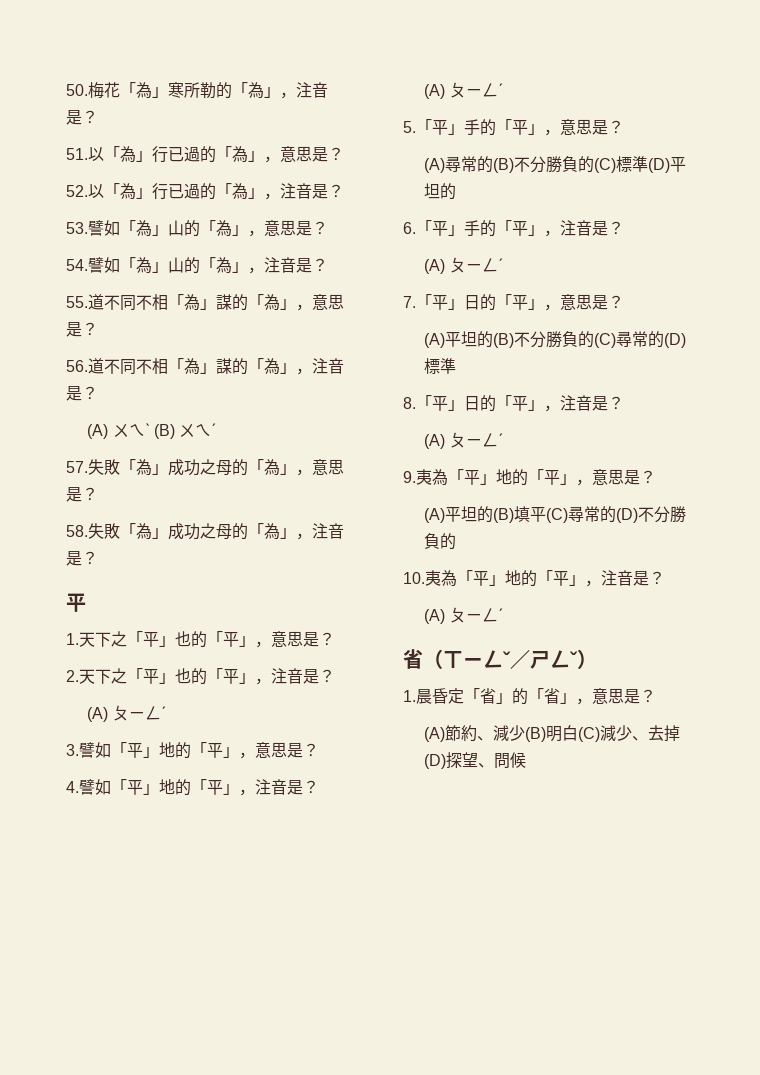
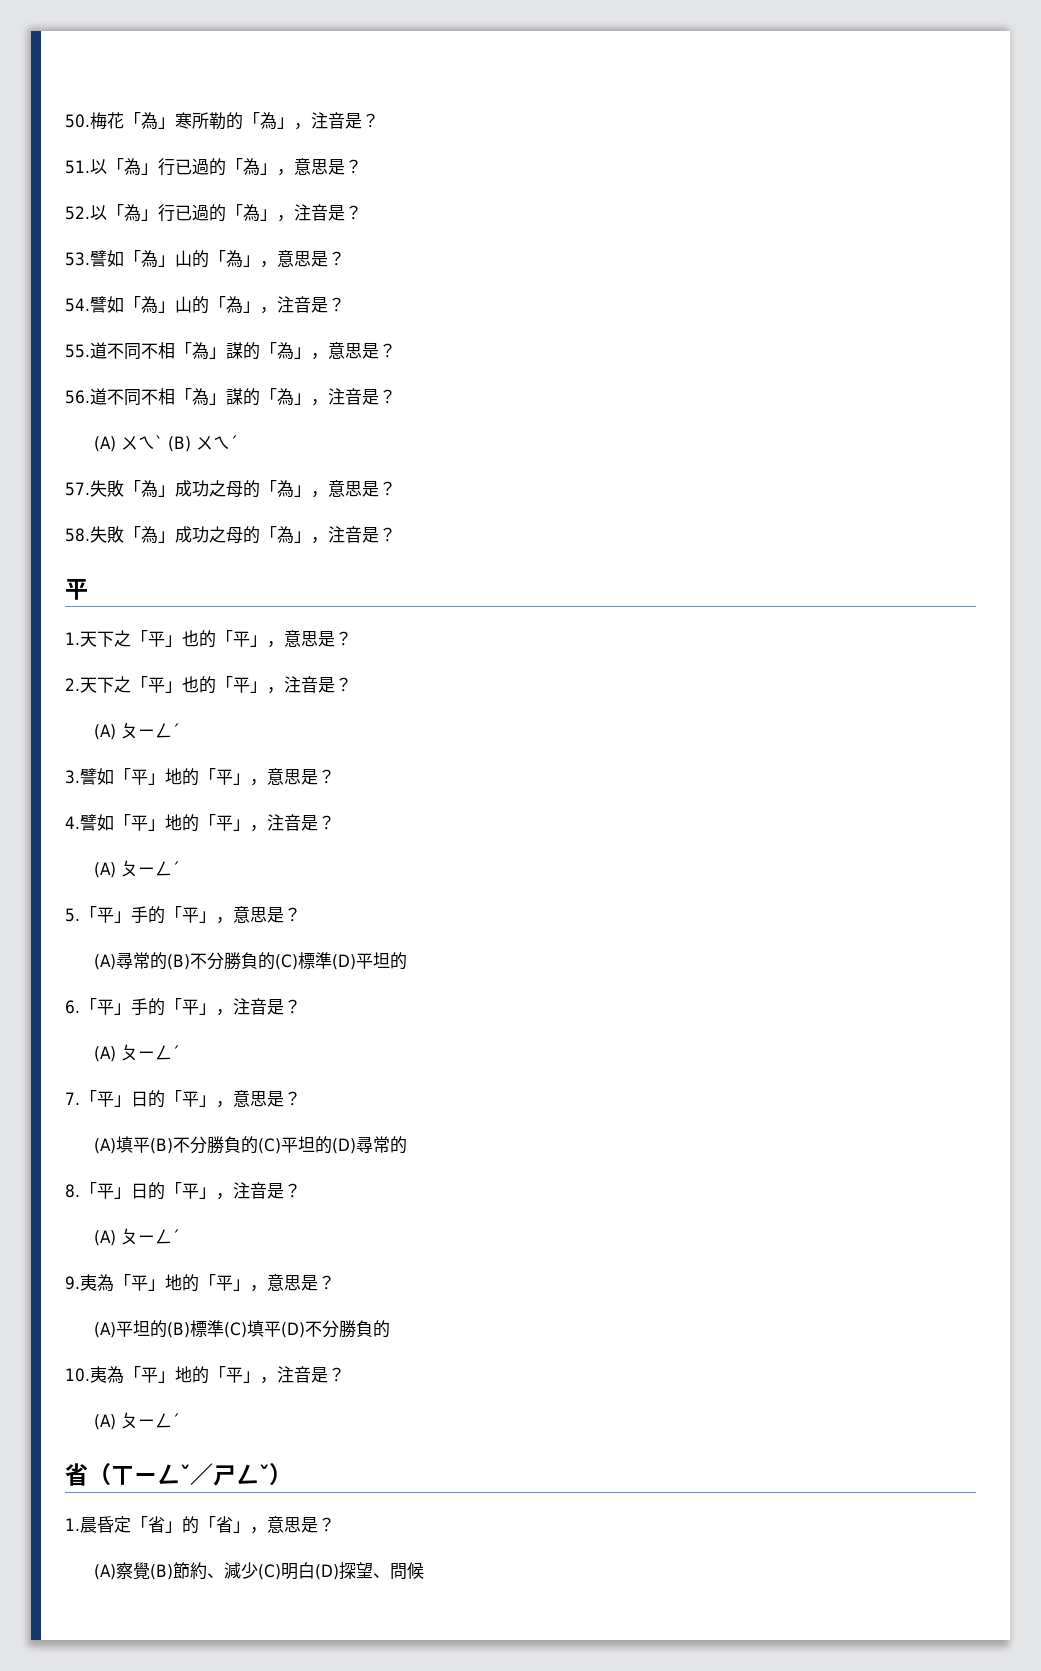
- (A)平坦的(B)不分勝負的(C)尋常的(D)標準
+ (A)填平(B)不分勝負的(C)平坦的(D)尋常的
- (A)平坦的(B)填平(C)尋常的(D)不分勝負的
+ (A)平坦的(B)標準(C)填平(D)不分勝負的
- (A)節約、減少(B)明白(C)減少、去掉(D)探望、問候
+ (A)察覺(B)節約、減少(C)明白(D)探望、問候

